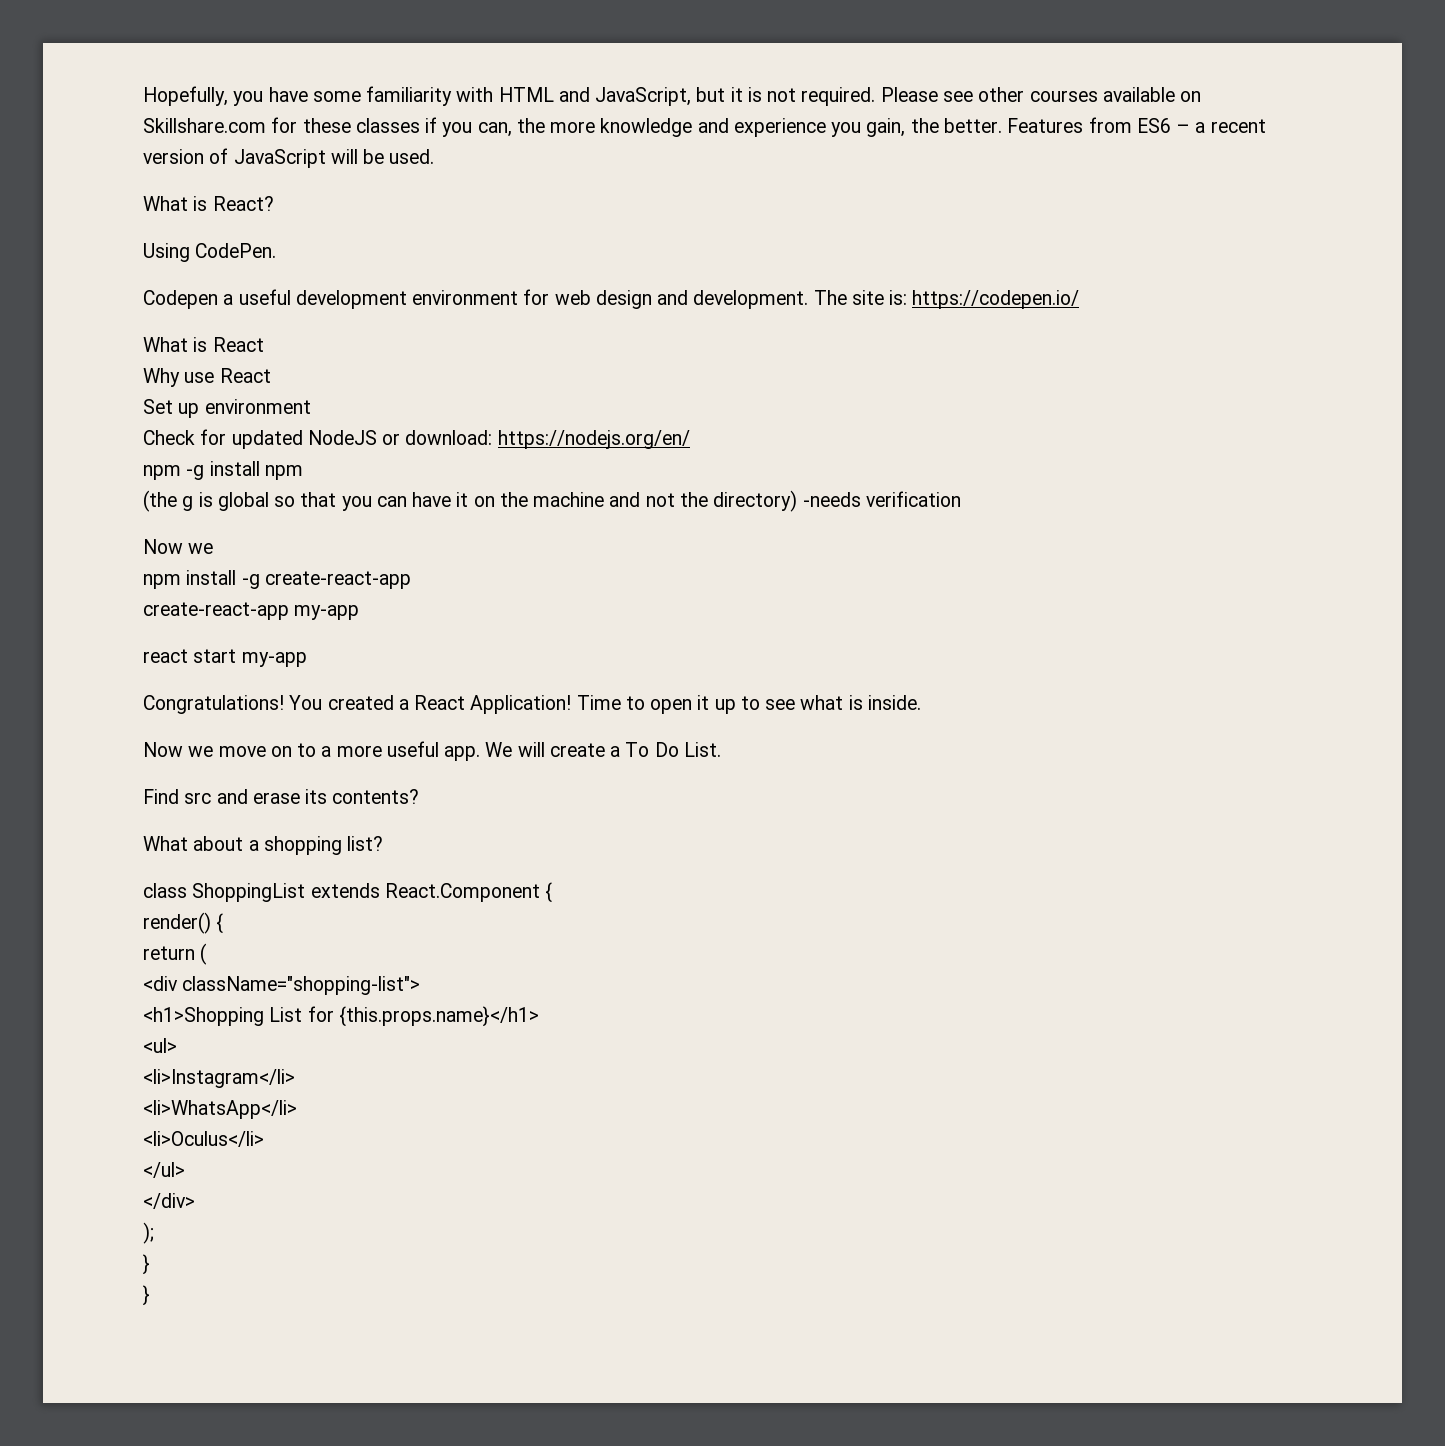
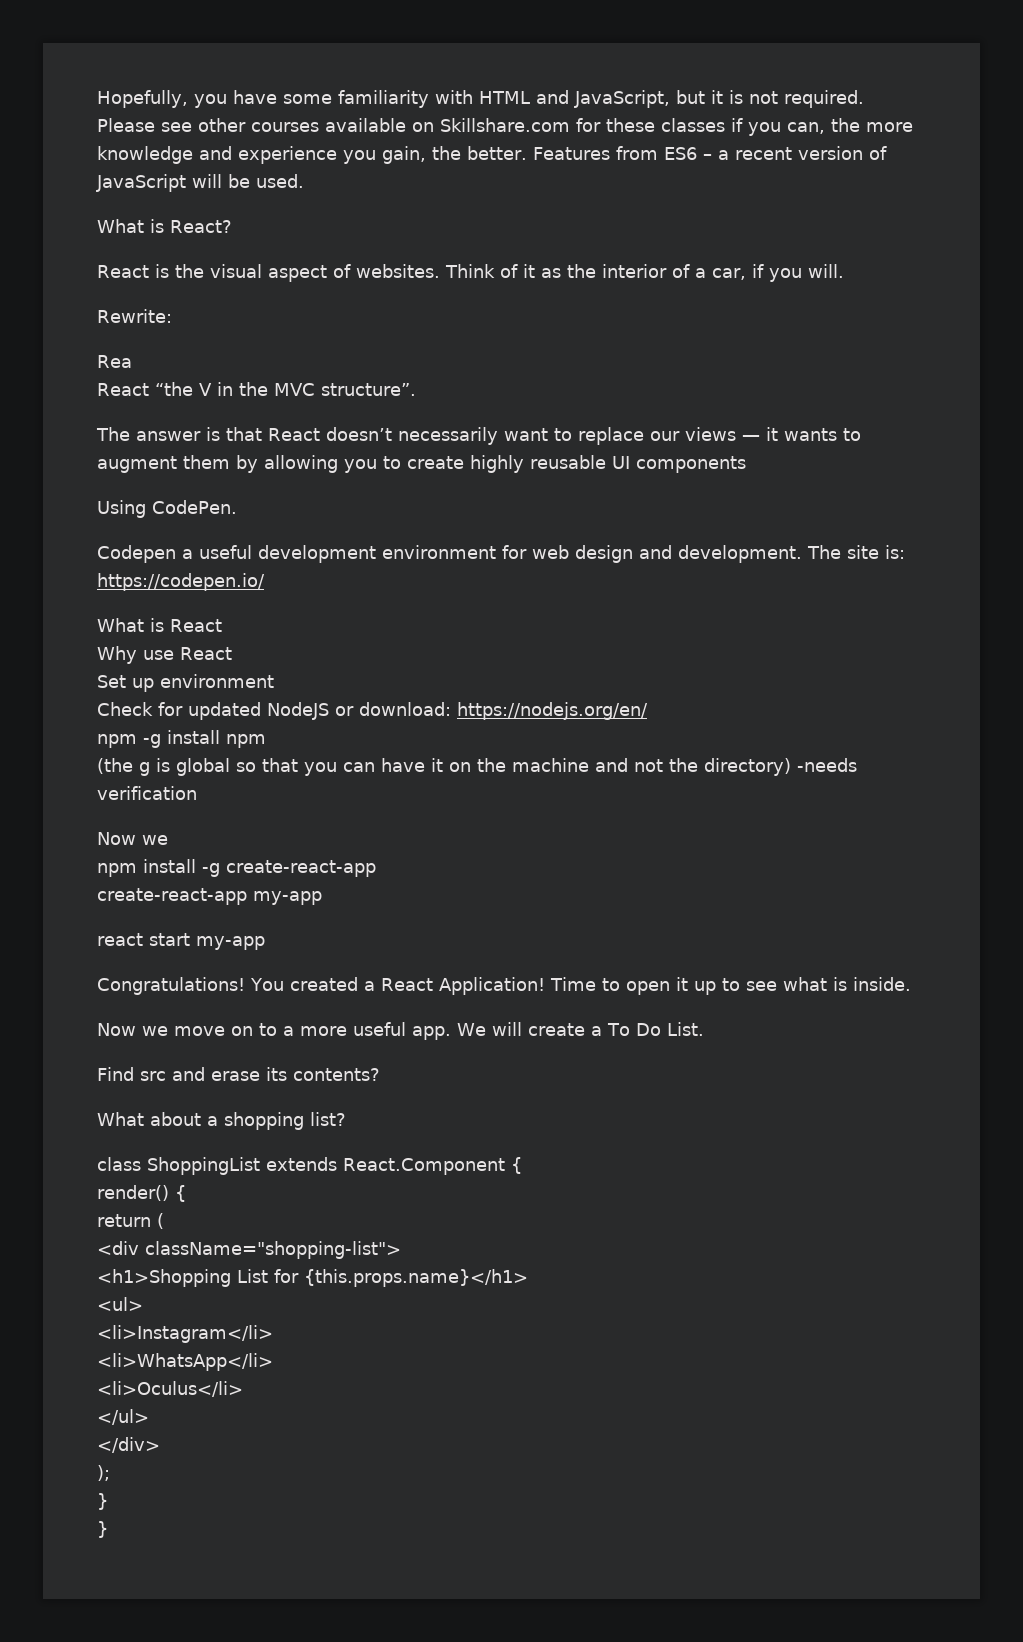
+ React is the visual aspect of websites. Think of it as the interior of a car, if you will.
+ Rewrite:
+ Rea
+ React “the V in the MVC structure”.
+ The answer is that React doesn’t necessarily want to replace our views — it wants to augment them by allowing you to create highly reusable UI components

